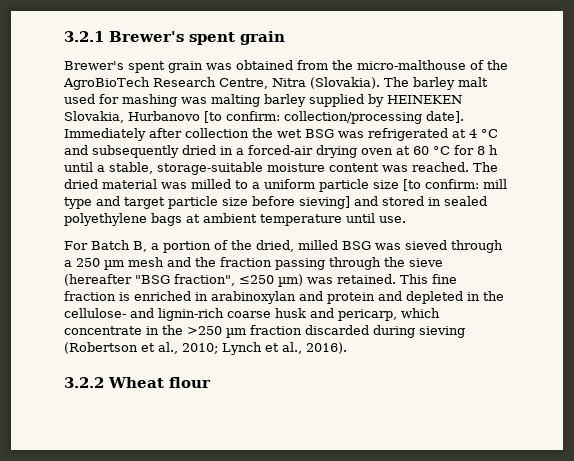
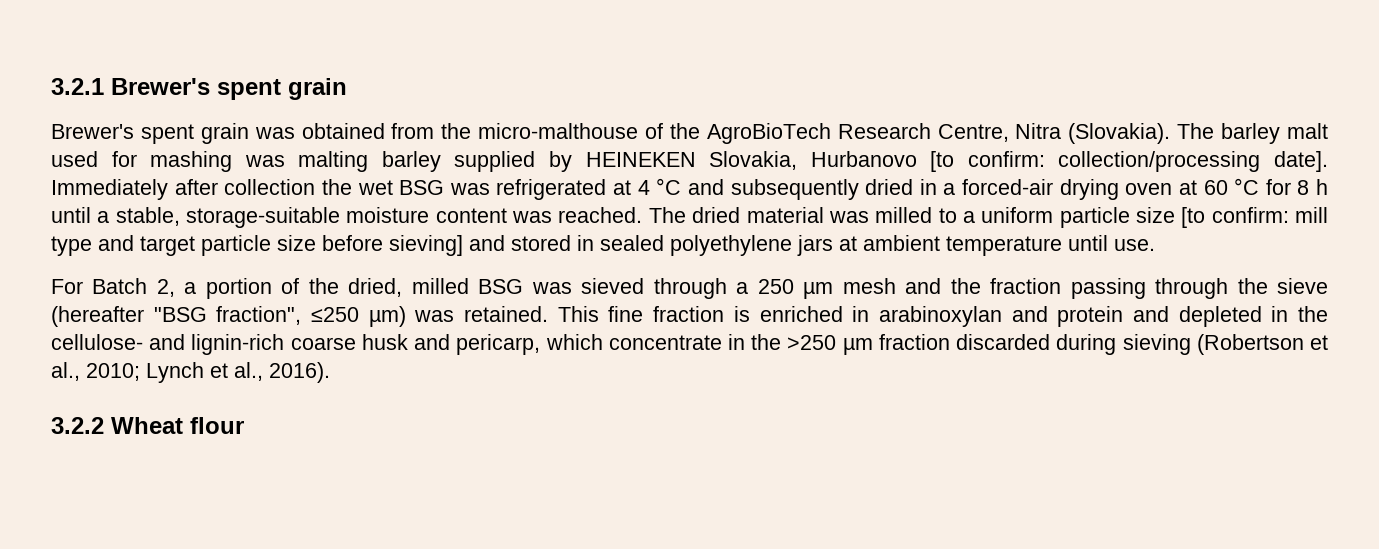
- The dried material was milled to a uniform particle size [to confirm: mill type and target particle size before sieving] and stored in sealed polyethylene bags at ambient temperature until use.
+ The dried material was milled to a uniform particle size [to confirm: mill type and target particle size before sieving] and stored in sealed polyethylene jars at ambient temperature until use.
- For Batch B, a portion of the dried, milled BSG was sieved through a 250 µm mesh and the fraction passing through the sieve (hereafter "BSG fraction", ≤250 µm) was retained.
+ For Batch 2, a portion of the dried, milled BSG was sieved through a 250 µm mesh and the fraction passing through the sieve (hereafter "BSG fraction", ≤250 µm) was retained.

